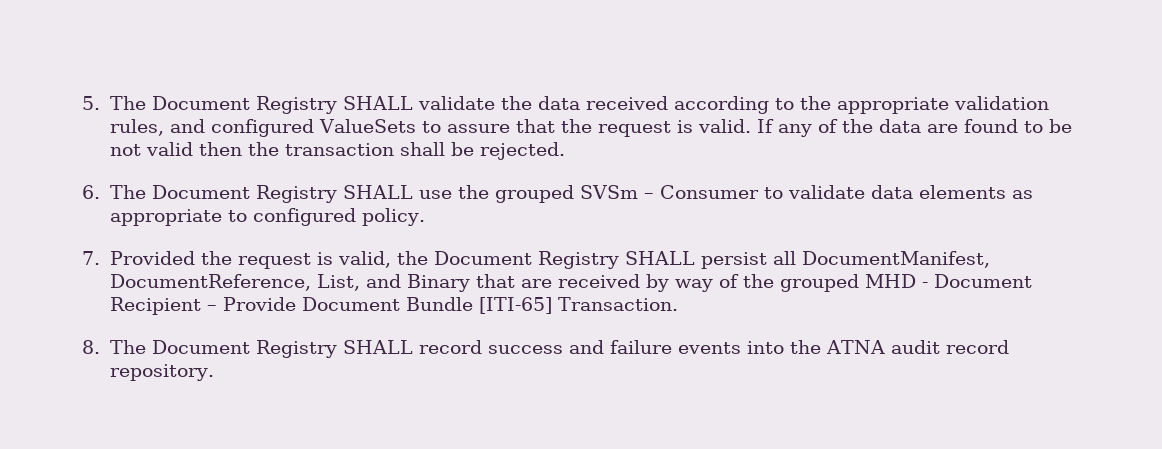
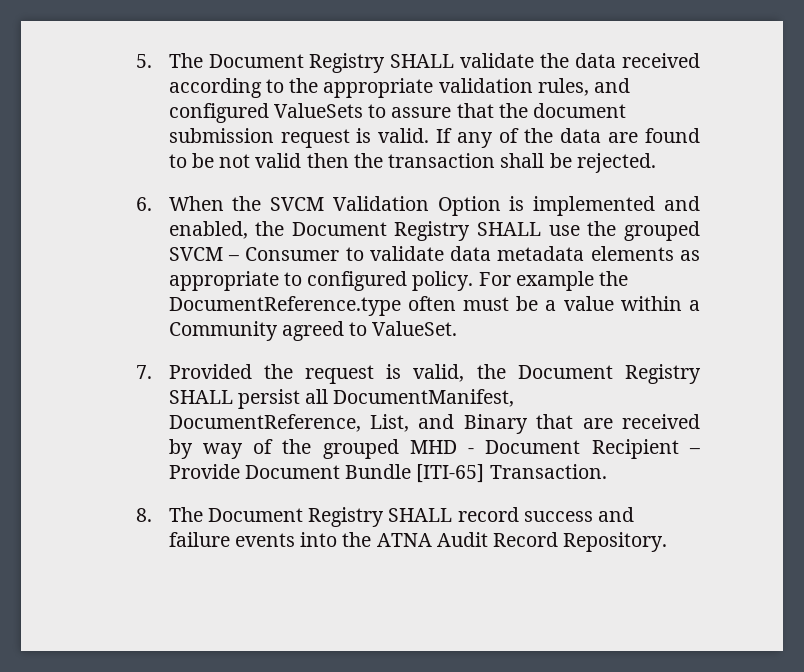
- 5. The Document Registry SHALL validate the data received according to the appropriate validation rules, and configured ValueSets to assure that the request is valid.
+ 5. The Document Registry SHALL validate the data received according to the appropriate validation rules, and configured ValueSets to assure that the document submission request is valid.
- 6. The Document Registry SHALL use the grouped SVSm – Consumer to validate data elements as appropriate to configured policy.
+ 6. When the SVCM Validation Option is implemented and enabled, the Document Registry SHALL use the grouped SVCM – Consumer to validate data metadata elements as appropriate to configured policy. For example the DocumentReference.type often must be a value within a Community agreed to ValueSet.
- 8. The Document Registry SHALL record success and failure events into the ATNA audit record repository.
+ 8. The Document Registry SHALL record success and failure events into the ATNA Audit Record Repository.

